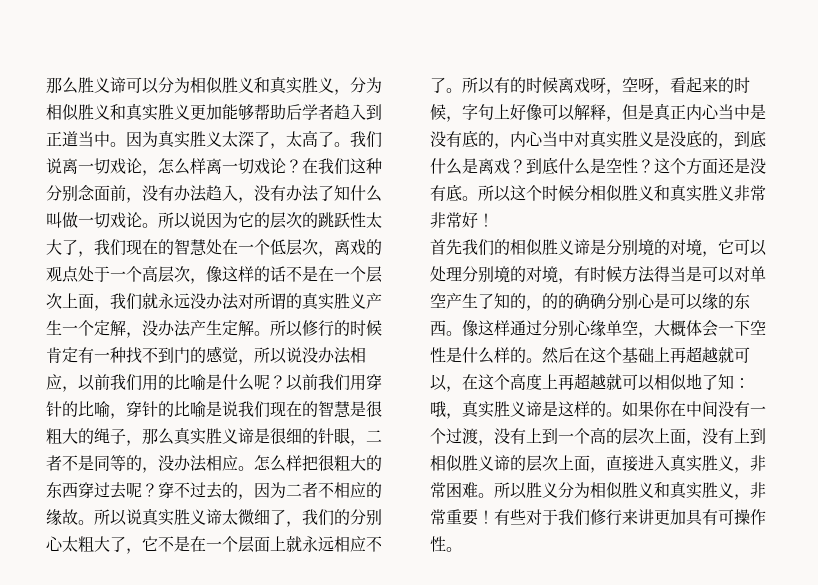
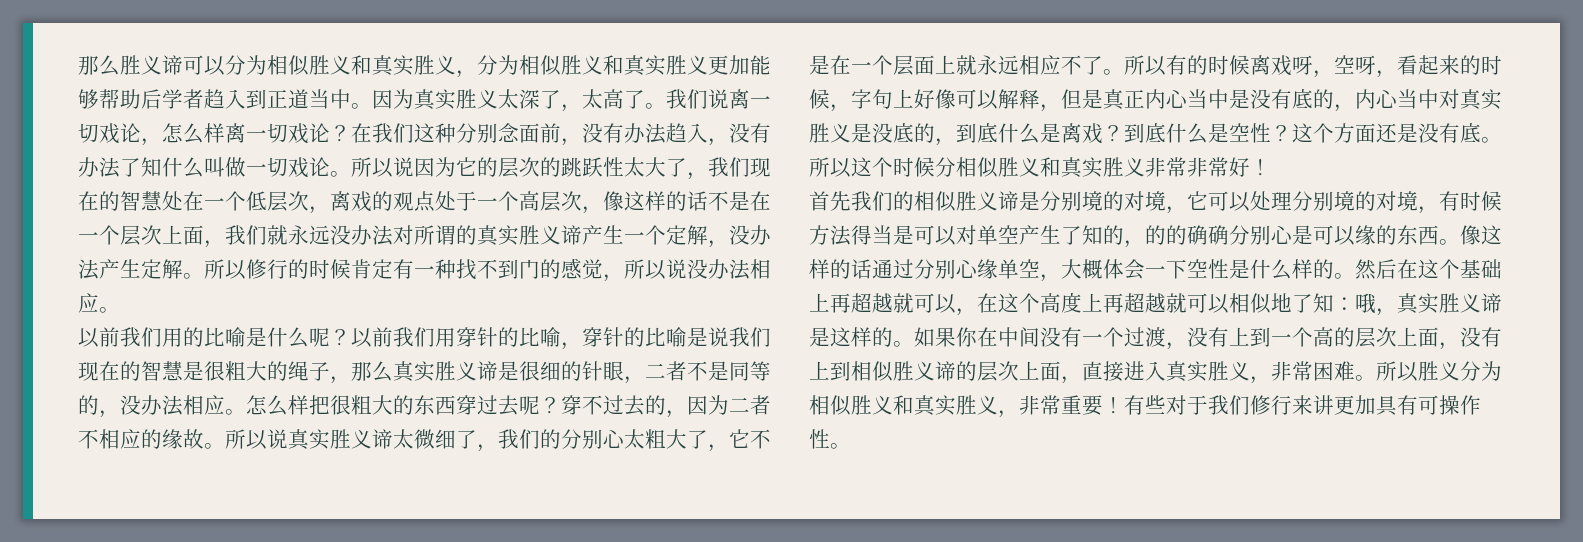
- 所以说因为它的层次的跳跃性太大了，我们现在的智慧处在一个低层次，离戏的观点处于一个高层次，像这样的话不是在一个层次上面，我们就永远没办法对所谓的真实胜义产生一个定解，没办法产生定解。
+ 所以说因为它的层次的跳跃性太大了，我们现在的智慧处在一个低层次，离戏的观点处于一个高层次，像这样的话不是在一个层次上面，我们就永远没办法对所谓的真实胜义谛产生一个定解，没办法产生定解。
- 所以修行的时候肯定有一种找不到门的感觉，所以说没办法相应，以前我们用的比喻是什么呢？
+ 所以修行的时候肯定有一种找不到门的感觉，所以说没办法相应。
+ 以前我们用的比喻是什么呢？
- 像这样通过分别心缘单空，大概体会一下空性是什么样的。
+ 像这样的话通过分别心缘单空，大概体会一下空性是什么样的。

